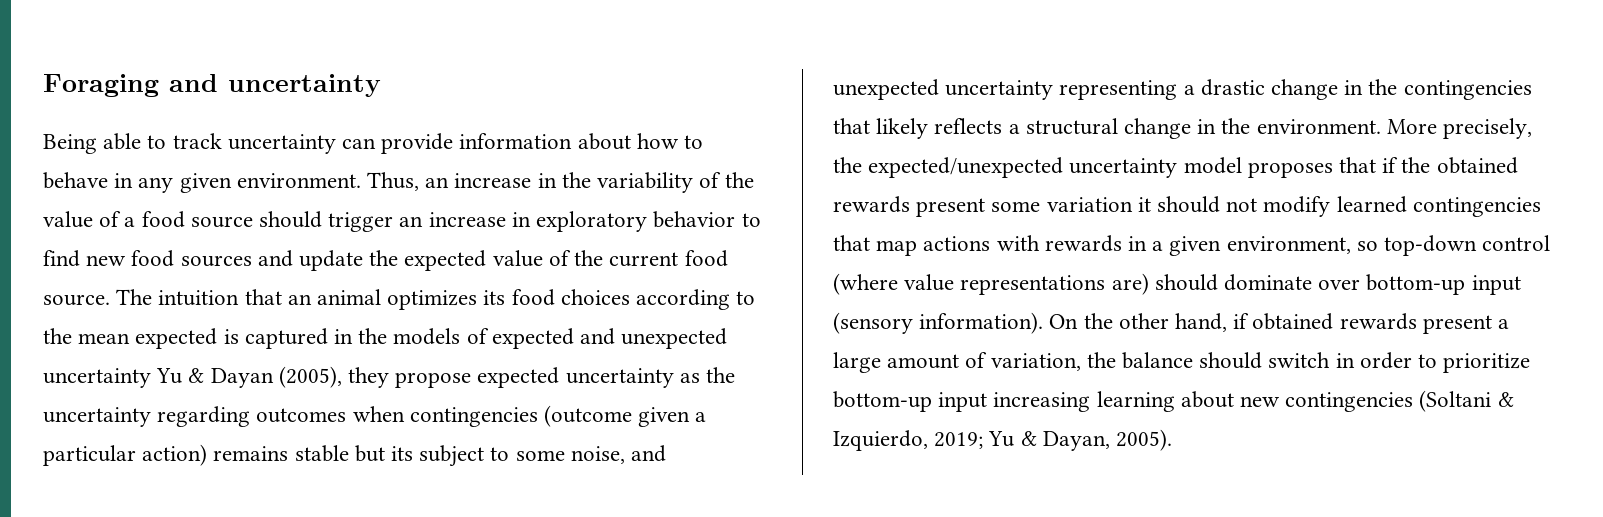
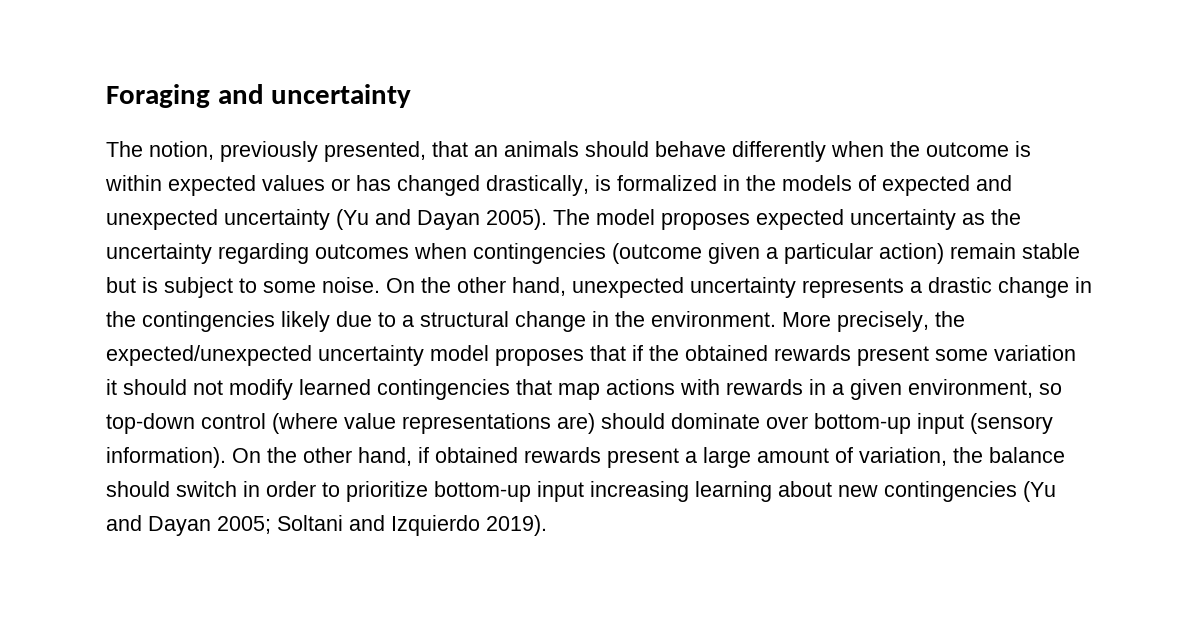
- Being able to track uncertainty can provide information about how to behave in any given environment. Thus, an increase in the variability of the value of a food source should trigger an increase in exploratory behavior to find new food sources and update the expected value of the current food source. The intuition that an animal optimizes its food choices according to the mean expected is captured in the models of expected and unexpected uncertainty Yu & Dayan (2005), they propose expected uncertainty as the uncertainty regarding outcomes when contingencies (outcome given a particular action) remains stable but its subject to some noise, and unexpected uncertainty representing a drastic change in the contingencies that likely reflects a structural change in the environment.
+ The notion, previously presented, that an animals should behave differently when the outcome is within expected values or has changed drastically, is formalized in the models of expected and unexpected uncertainty (Yu and Dayan 2005). The model proposes expected uncertainty as the uncertainty regarding outcomes when contingencies (outcome given a particular action) remain stable but is subject to some noise. On the other hand, unexpected uncertainty represents a drastic change in the contingencies likely due to a structural change in the environment.
- On the other hand, if obtained rewards present a large amount of variation, the balance should switch in order to prioritize bottom-up input increasing learning about new contingencies (Soltani & Izquierdo, 2019; Yu & Dayan, 2005).
+ On the other hand, if obtained rewards present a large amount of variation, the balance should switch in order to prioritize bottom-up input increasing learning about new contingencies (Yu and Dayan 2005; Soltani and Izquierdo 2019).

